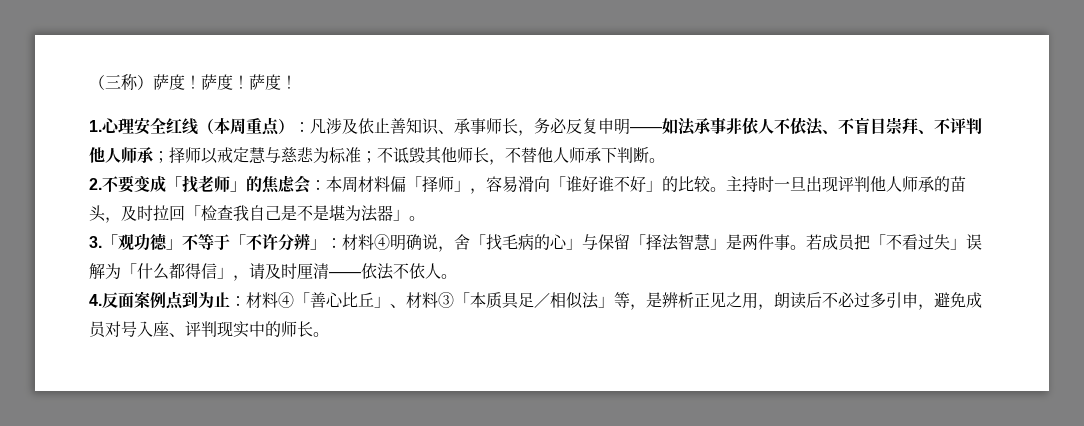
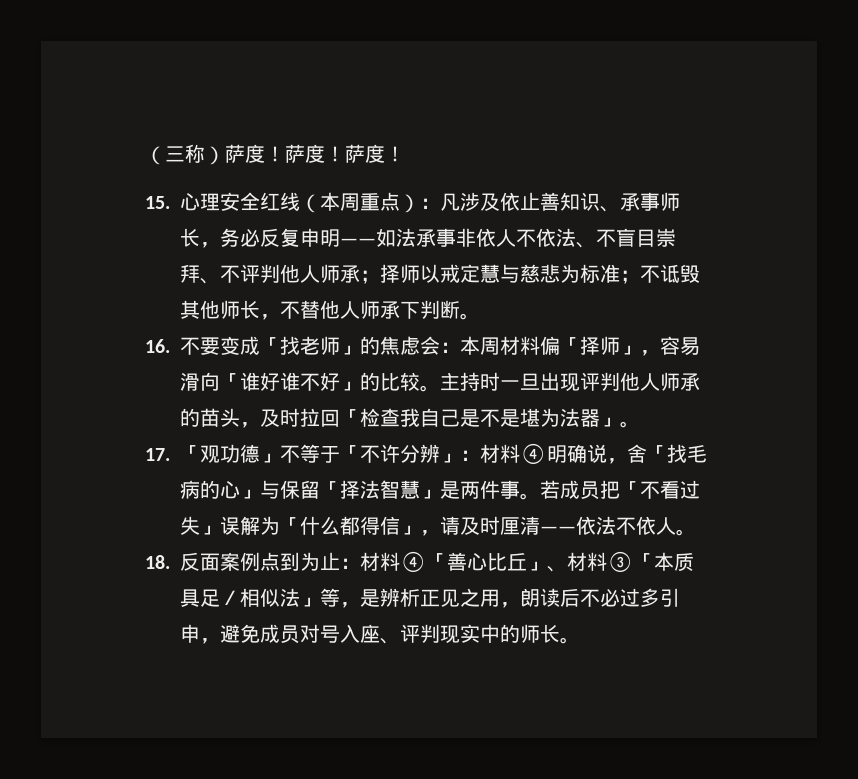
- 1.心理安全红线（本周重点）：凡涉及依止善知识、承事师长，务必反复申明——如法承事非依人不依法、不盲目崇拜、不评判他人师承；择师以戒定慧与慈悲为标准；不诋毁其他师长，不替他人师承下判断。
+ 15.心理安全红线（本周重点）：凡涉及依止善知识、承事师长，务必反复申明——如法承事非依人不依法、不盲目崇拜、不评判他人师承；择师以戒定慧与慈悲为标准；不诋毁其他师长，不替他人师承下判断。
- 2.不要变成「找老师」的焦虑会：本周材料偏「择师」，容易滑向「谁好谁不好」的比较。
+ 16.不要变成「找老师」的焦虑会：本周材料偏「择师」，容易滑向「谁好谁不好」的比较。
- 3.「观功德」不等于「不许分辨」：材料④明确说，舍「找毛病的心」与保留「择法智慧」是两件事。
+ 17.「观功德」不等于「不许分辨」：材料④明确说，舍「找毛病的心」与保留「择法智慧」是两件事。
- 4.反面案例点到为止：材料④「善心比丘」、材料③「本质具足／相似法」等，是辨析正见之用，朗读后不必过多引申，避免成员对号入座、评判现实中的师长。
+ 18.反面案例点到为止：材料④「善心比丘」、材料③「本质具足／相似法」等，是辨析正见之用，朗读后不必过多引申，避免成员对号入座、评判现实中的师长。

